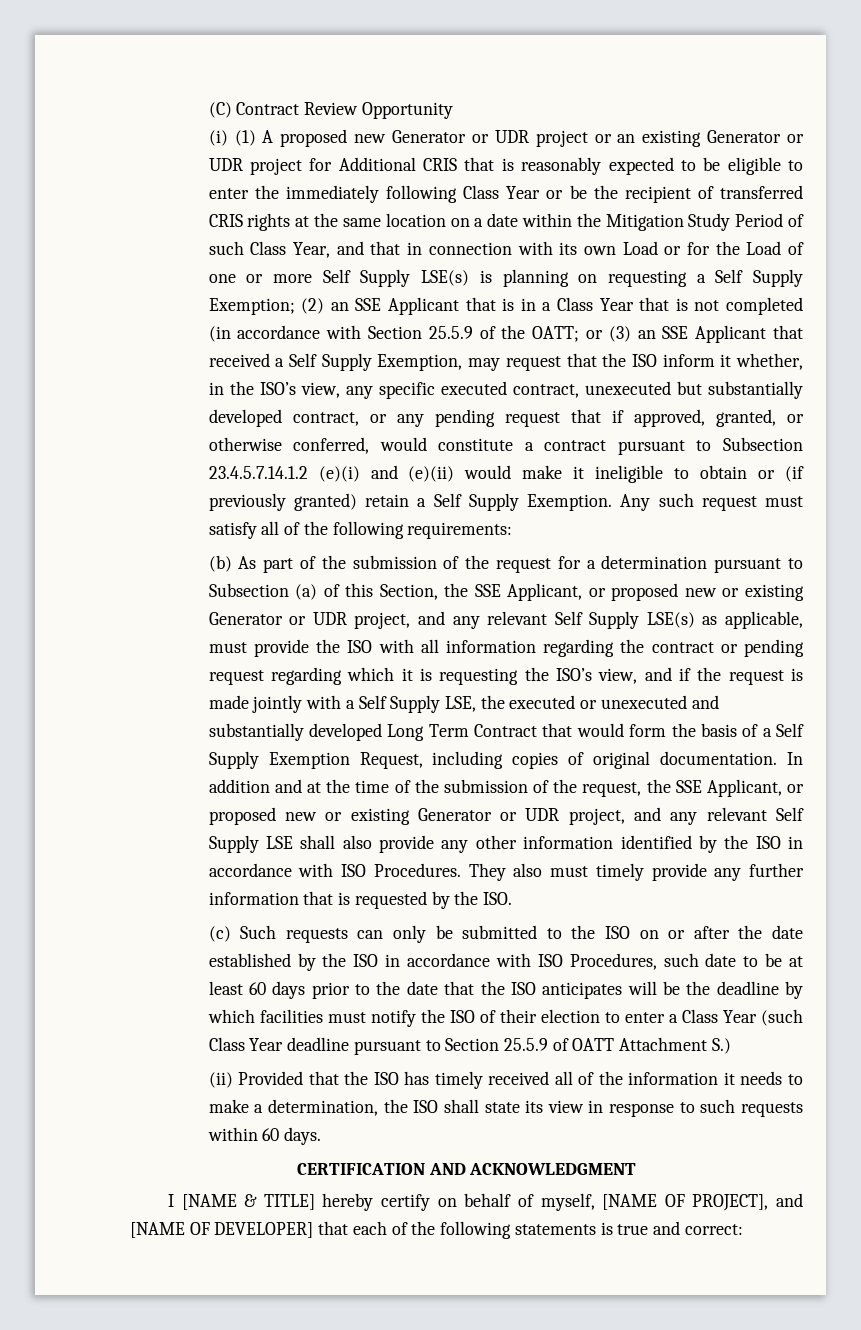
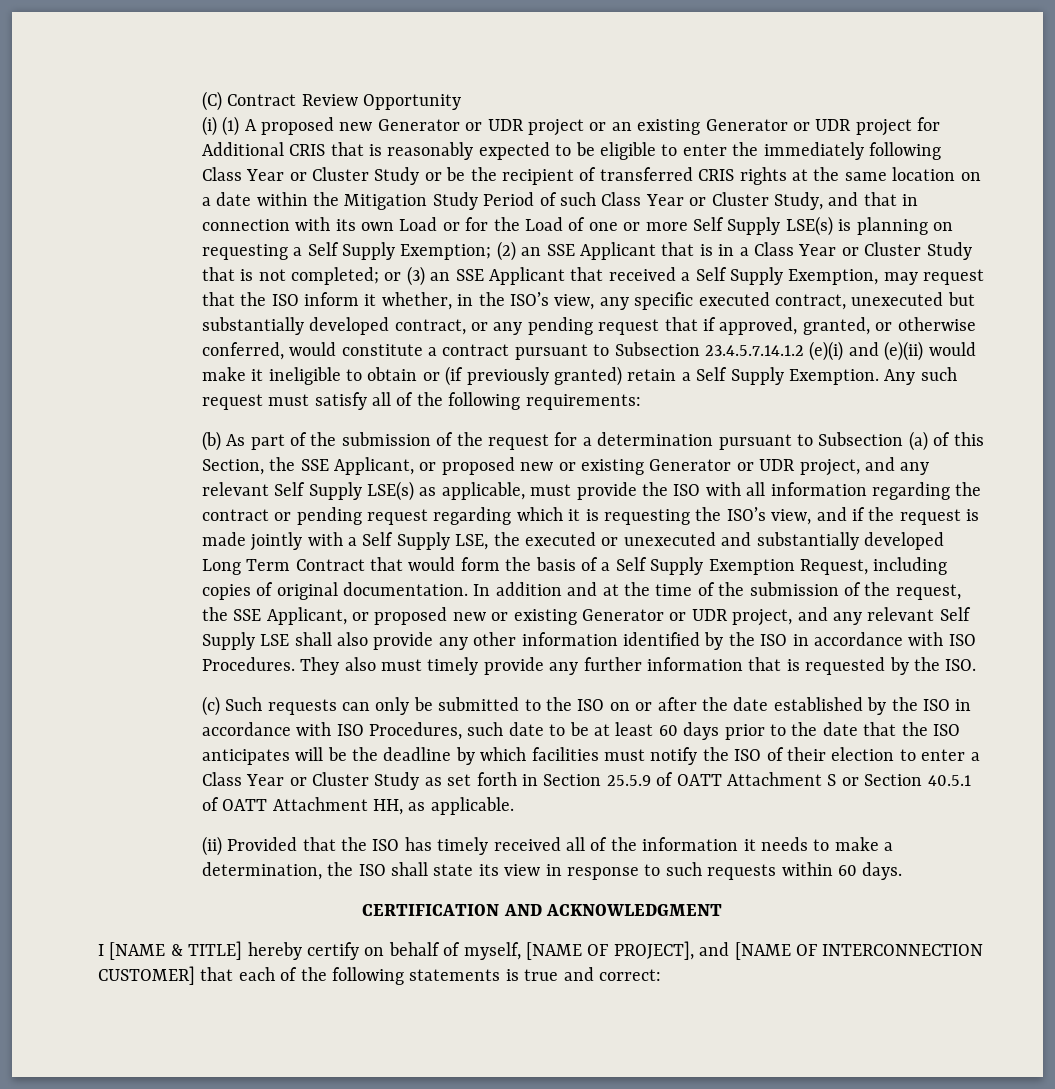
- (i) (1) A proposed new Generator or UDR project or an existing Generator or UDR project for Additional CRIS that is reasonably expected to be eligible to enter the immediately following Class Year or be the recipient of transferred CRIS rights at the same location on a date within the Mitigation Study Period of such Class Year, and that in connection with its own Load or for the Load of one or more Self Supply LSE(s) is planning on requesting a Self Supply Exemption;
+ (i) (1) A proposed new Generator or UDR project or an existing Generator or UDR project for Additional CRIS that is reasonably expected to be eligible to enter the immediately following Class Year or Cluster Study or be the recipient of transferred CRIS rights at the same location on a date within the Mitigation Study Period of such Class Year or Cluster Study, and that in connection with its own Load or for the Load of one or more Self Supply LSE(s) is planning on requesting a Self Supply Exemption;
- (2) an SSE Applicant that is in a Class Year that is not completed (in accordance with Section 25.5.9 of the OATT;
+ (2) an SSE Applicant that is in a Class Year or Cluster Study that is not completed;
- (c) Such requests can only be submitted to the ISO on or after the date established by the ISO in accordance with ISO Procedures, such date to be at least 60 days prior to the date that the ISO anticipates will be the deadline by which facilities must notify the ISO of their election to enter a Class Year (such Class Year deadline pursuant to Section 25.5.9 of OATT Attachment S.)
+ (c) Such requests can only be submitted to the ISO on or after the date established by the ISO in accordance with ISO Procedures, such date to be at least 60 days prior to the date that the ISO anticipates will be the deadline by which facilities must notify the ISO of their election to enter a Class Year or Cluster Study as set forth in Section 25.5.9 of OATT Attachment S or Section 40.5.1 of OATT Attachment HH, as applicable.
- I [NAME & TITLE] hereby certify on behalf of myself, [NAME OF PROJECT], and [NAME OF DEVELOPER] that each of the following statements is true and correct:
+ I [NAME & TITLE] hereby certify on behalf of myself, [NAME OF PROJECT], and [NAME OF INTERCONNECTION CUSTOMER] that each of the following statements is true and correct:

